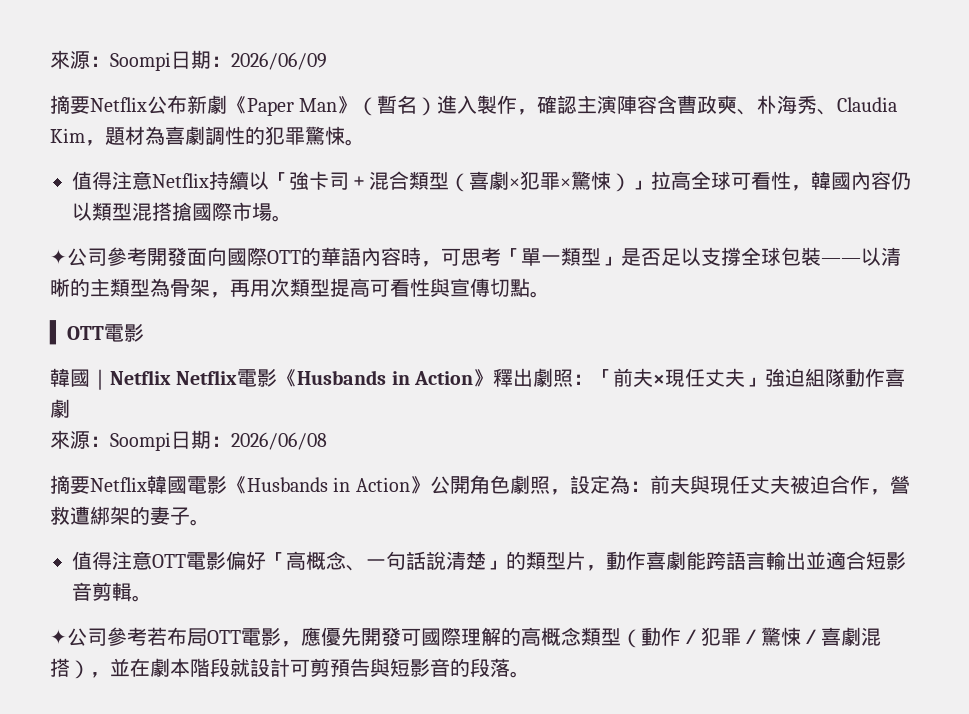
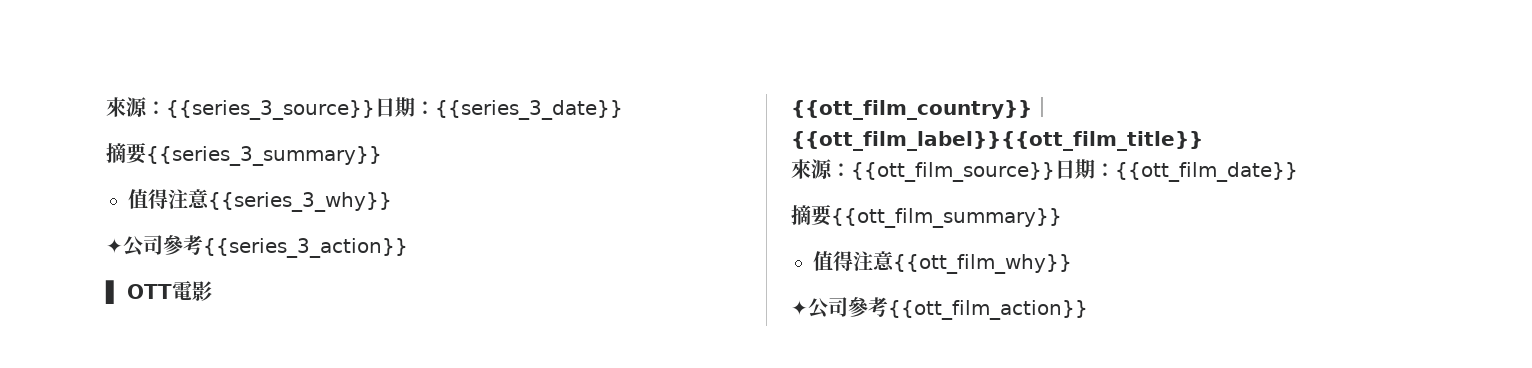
- 來源：Soompi日期：2026/06/09
- 摘要Netflix公布新劇《Paper Man》（暫名）進入製作，確認主演陣容含曹政奭、朴海秀、Claudia Kim，題材為喜劇調性的犯罪驚悚。
- 值得注意Netflix持續以「強卡司＋混合類型（喜劇×犯罪×驚悚）」拉高全球可看性，韓國內容仍以類型混搭搶國際市場。
- ✦公司參考開發面向國際OTT的華語內容時，可思考「單一類型」是否足以支撐全球包裝——以清晰的主類型為骨架，再用次類型提高可看性與宣傳切點。
+ 來源：{{series_3_source}}日期：{{series_3_date}}
+ 摘要{{series_3_summary}}
+ 值得注意{{series_3_why}}
+ ✦公司參考{{series_3_action}}
  ▌ OTT電影
- 韓國｜Netflix Netflix電影《Husbands in Action》釋出劇照：「前夫×現任丈夫」強迫組隊動作喜劇
- 來源：Soompi日期：2026/06/08
- 摘要Netflix韓國電影《Husbands in Action》公開角色劇照，設定為：前夫與現任丈夫被迫合作，營救遭綁架的妻子。
- 值得注意OTT電影偏好「高概念、一句話說清楚」的類型片，動作喜劇能跨語言輸出並適合短影音剪輯。
- ✦公司參考若布局OTT電影，應優先開發可國際理解的高概念類型（動作／犯罪／驚悚／喜劇混搭），並在劇本階段就設計可剪預告與短影音的段落。
+ {{ott_film_country}}｜{{ott_film_label}}{{ott_film_title}}
+ 來源：{{ott_film_source}}日期：{{ott_film_date}}
+ 摘要{{ott_film_summary}}
+ 值得注意{{ott_film_why}}
+ ✦公司參考{{ott_film_action}}

